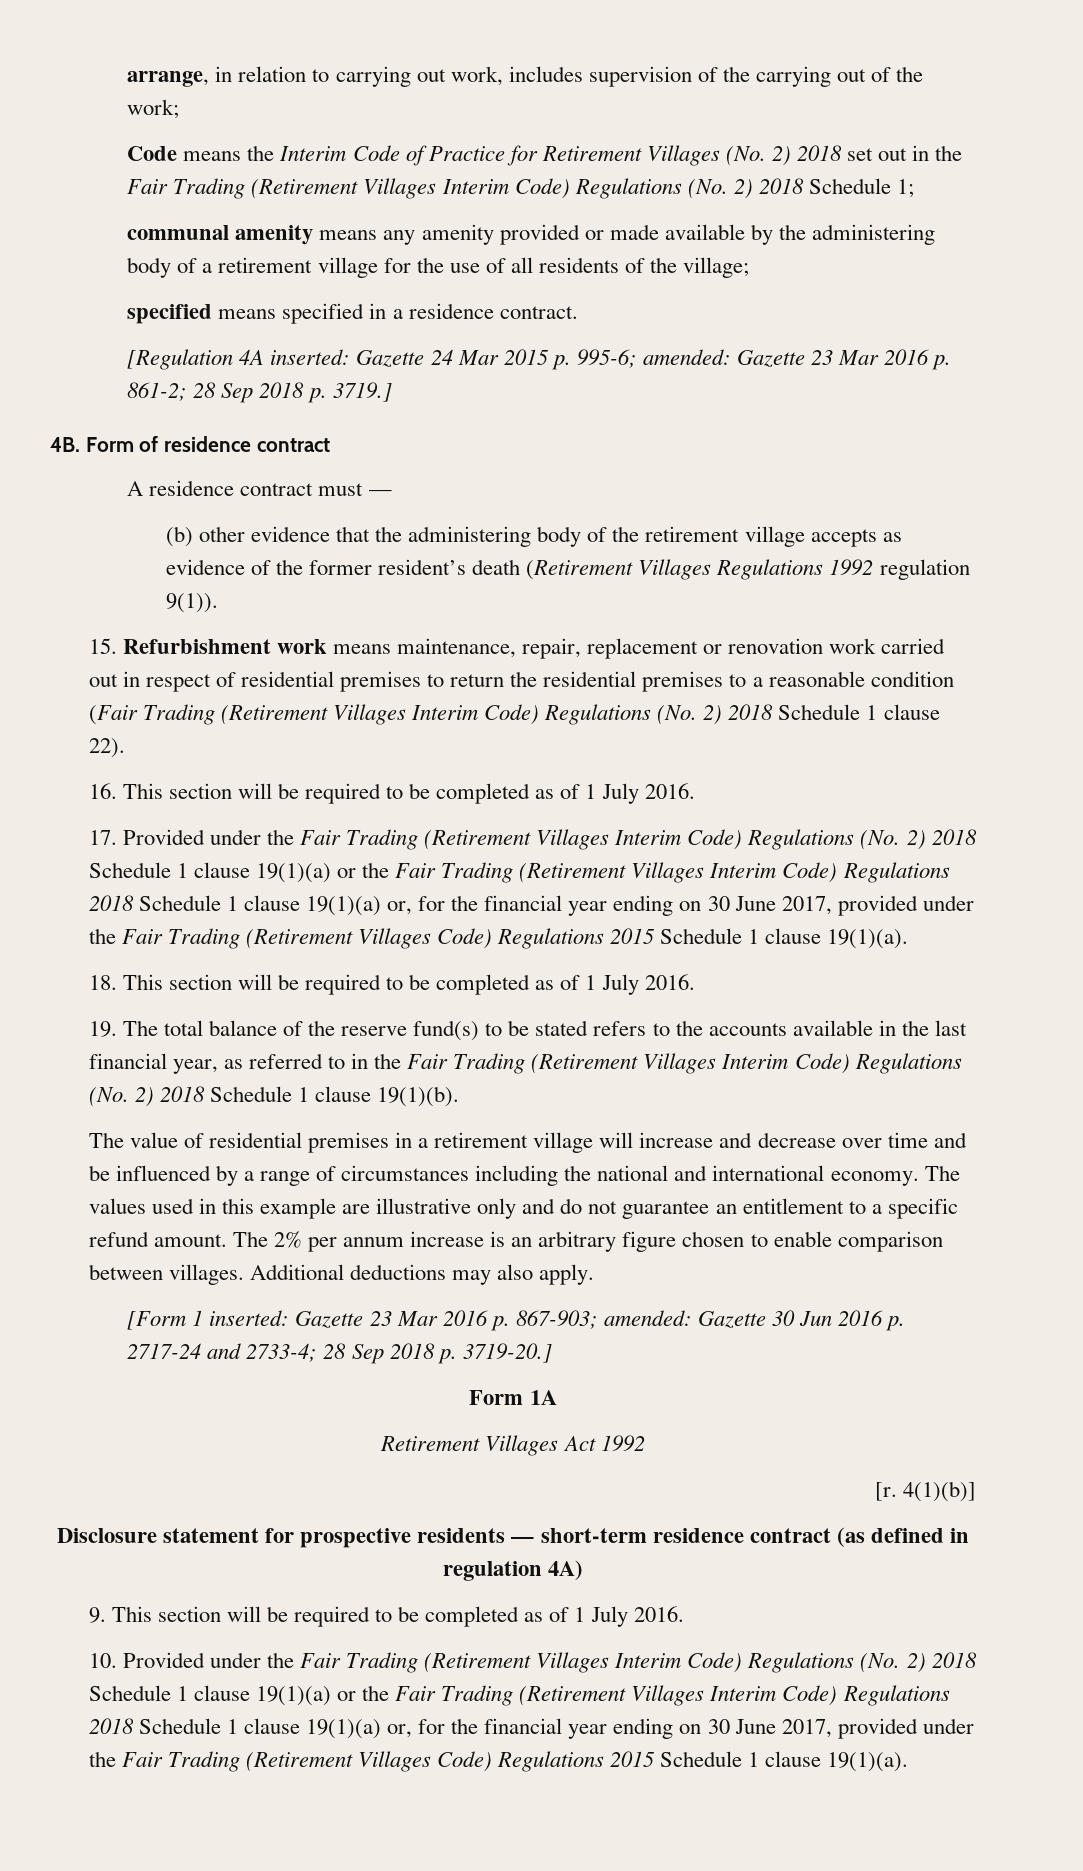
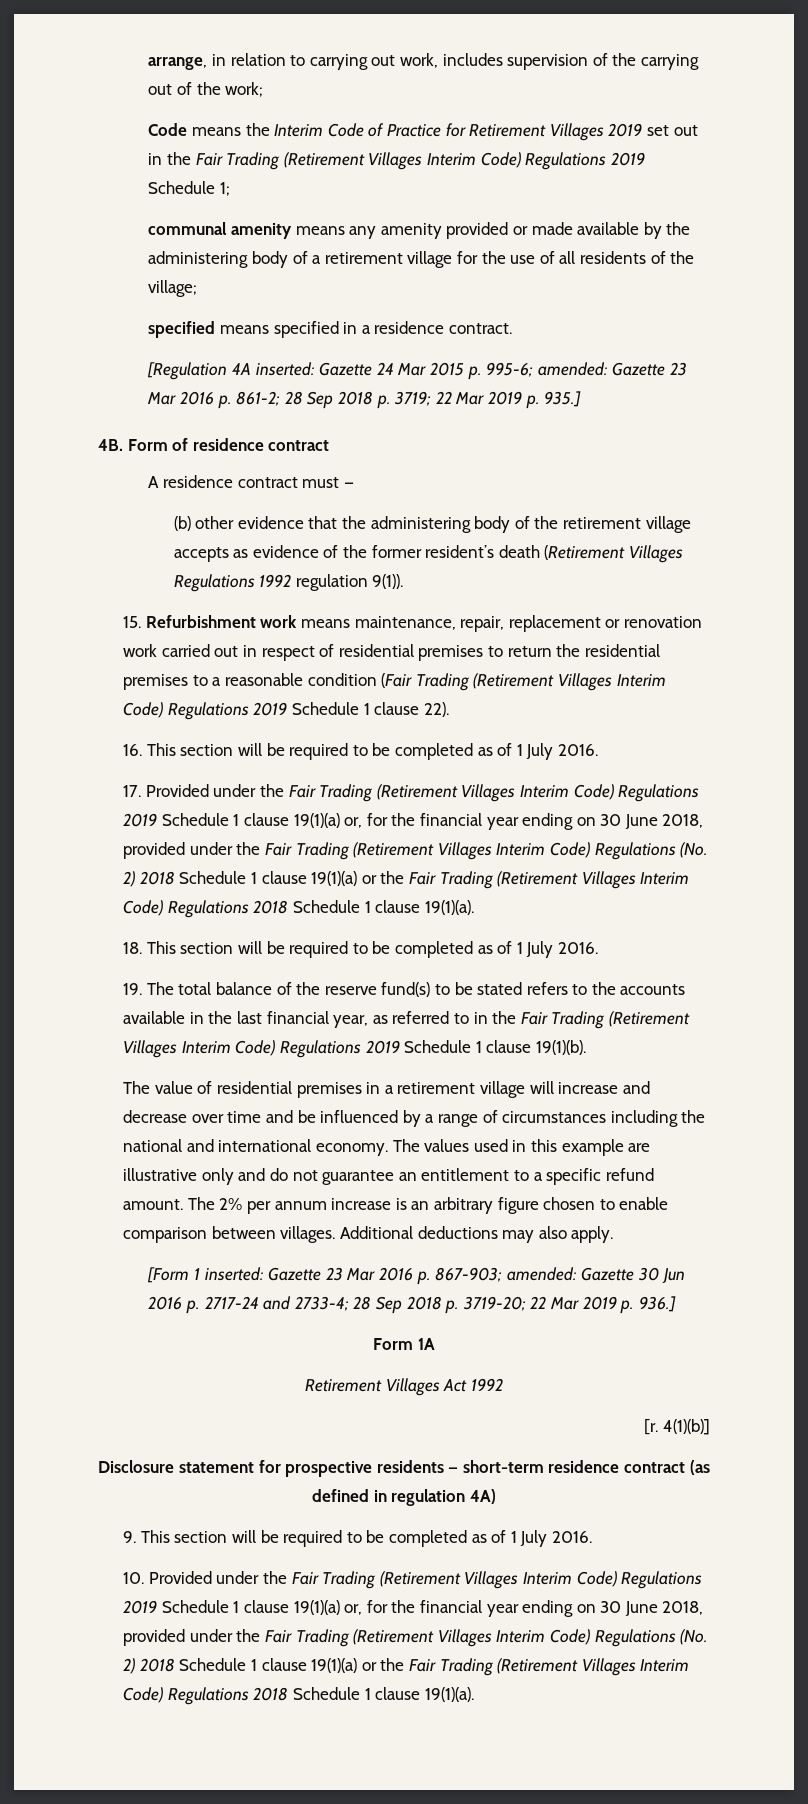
- Code means the Interim Code of Practice for Retirement Villages (No. 2) 2018 set out in the Fair Trading (Retirement Villages Interim Code) Regulations (No. 2) 2018 Schedule 1;
+ Code means the Interim Code of Practice for Retirement Villages 2019 set out in the Fair Trading (Retirement Villages Interim Code) Regulations 2019 Schedule 1;
- [Regulation 4A inserted: Gazette 24 Mar 2015 p. 995-6; amended: Gazette 23 Mar 2016 p. 861-2; 28 Sep 2018 p. 3719.]
+ [Regulation 4A inserted: Gazette 24 Mar 2015 p. 995-6; amended: Gazette 23 Mar 2016 p. 861-2; 28 Sep 2018 p. 3719; 22 Mar 2019 p. 935.]
- 15. Refurbishment work means maintenance, repair, replacement or renovation work carried out in respect of residential premises to return the residential premises to a reasonable condition (Fair Trading (Retirement Villages Interim Code) Regulations (No. 2) 2018 Schedule 1 clause 22).
+ 15. Refurbishment work means maintenance, repair, replacement or renovation work carried out in respect of residential premises to return the residential premises to a reasonable condition (Fair Trading (Retirement Villages Interim Code) Regulations 2019 Schedule 1 clause 22).
- 17. Provided under the Fair Trading (Retirement Villages Interim Code) Regulations (No. 2) 2018 Schedule 1 clause 19(1)(a) or the Fair Trading (Retirement Villages Interim Code) Regulations 2018 Schedule 1 clause 19(1)(a) or, for the financial year ending on 30 June 2017, provided under the Fair Trading (Retirement Villages Code) Regulations 2015 Schedule 1 clause 19(1)(a).
+ 17. Provided under the Fair Trading (Retirement Villages Interim Code) Regulations 2019 Schedule 1 clause 19(1)(a) or, for the financial year ending on 30 June 2018, provided under the Fair Trading (Retirement Villages Interim Code) Regulations (No. 2) 2018 Schedule 1 clause 19(1)(a) or the Fair Trading (Retirement Villages Interim Code) Regulations 2018 Schedule 1 clause 19(1)(a).
- 19. The total balance of the reserve fund(s) to be stated refers to the accounts available in the last financial year, as referred to in the Fair Trading (Retirement Villages Interim Code) Regulations (No. 2) 2018 Schedule 1 clause 19(1)(b).
+ 19. The total balance of the reserve fund(s) to be stated refers to the accounts available in the last financial year, as referred to in the Fair Trading (Retirement Villages Interim Code) Regulations 2019 Schedule 1 clause 19(1)(b).
- [Form 1 inserted: Gazette 23 Mar 2016 p. 867-903; amended: Gazette 30 Jun 2016 p. 2717-24 and 2733-4; 28 Sep 2018 p. 3719-20.]
+ [Form 1 inserted: Gazette 23 Mar 2016 p. 867-903; amended: Gazette 30 Jun 2016 p. 2717-24 and 2733-4; 28 Sep 2018 p. 3719-20; 22 Mar 2019 p. 936.]
- 10. Provided under the Fair Trading (Retirement Villages Interim Code) Regulations (No. 2) 2018 Schedule 1 clause 19(1)(a) or the Fair Trading (Retirement Villages Interim Code) Regulations 2018 Schedule 1 clause 19(1)(a) or, for the financial year ending on 30 June 2017, provided under the Fair Trading (Retirement Villages Code) Regulations 2015 Schedule 1 clause 19(1)(a).
+ 10. Provided under the Fair Trading (Retirement Villages Interim Code) Regulations 2019 Schedule 1 clause 19(1)(a) or, for the financial year ending on 30 June 2018, provided under the Fair Trading (Retirement Villages Interim Code) Regulations (No. 2) 2018 Schedule 1 clause 19(1)(a) or the Fair Trading (Retirement Villages Interim Code) Regulations 2018 Schedule 1 clause 19(1)(a).

